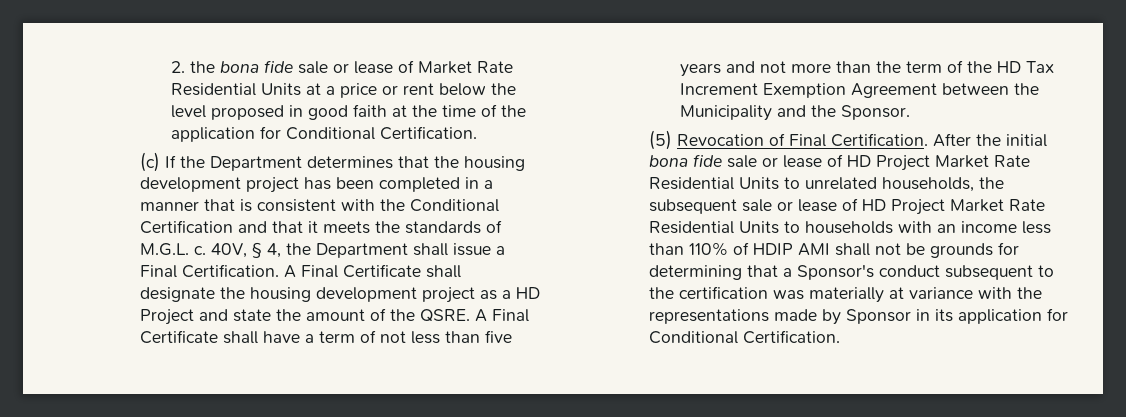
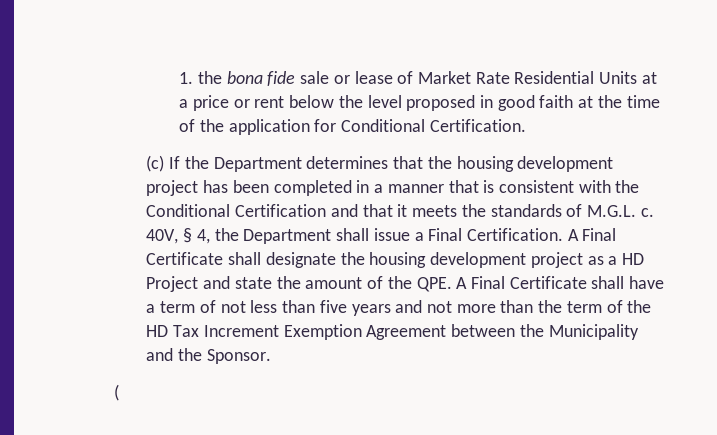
- 2. the bona fide sale or lease of Market Rate Residential Units at a price or rent below the level proposed in good faith at the time of the application for Conditional Certification.
+ 1. the bona fide sale or lease of Market Rate Residential Units at a price or rent below the level proposed in good faith at the time of the application for Conditional Certification.
- A Final Certificate shall designate the housing development project as a HD Project and state the amount of the QSRE. A Final Certificate shall have a term of not less than five years and not more than the term of the HD Tax Increment Exemption Agreement between the Municipality and the Sponsor.
+ A Final Certificate shall designate the housing development project as a HD Project and state the amount of the QPE. A Final Certificate shall have a term of not less than five years and not more than the term of the HD Tax Increment Exemption Agreement between the Municipality and the Sponsor.
- (5) Revocation of Final Certification. After the initial bona fide sale or lease of HD Project Market Rate Residential Units to unrelated households, the subsequent sale or lease of HD Project Market Rate Residential Units to households with an income less than 110% of HDIP AMI shall not be grounds for determining that a Sponsor's conduct subsequent to the certification was materially at variance with the representations made by Sponsor in its application for Conditional Certification.
+ (

